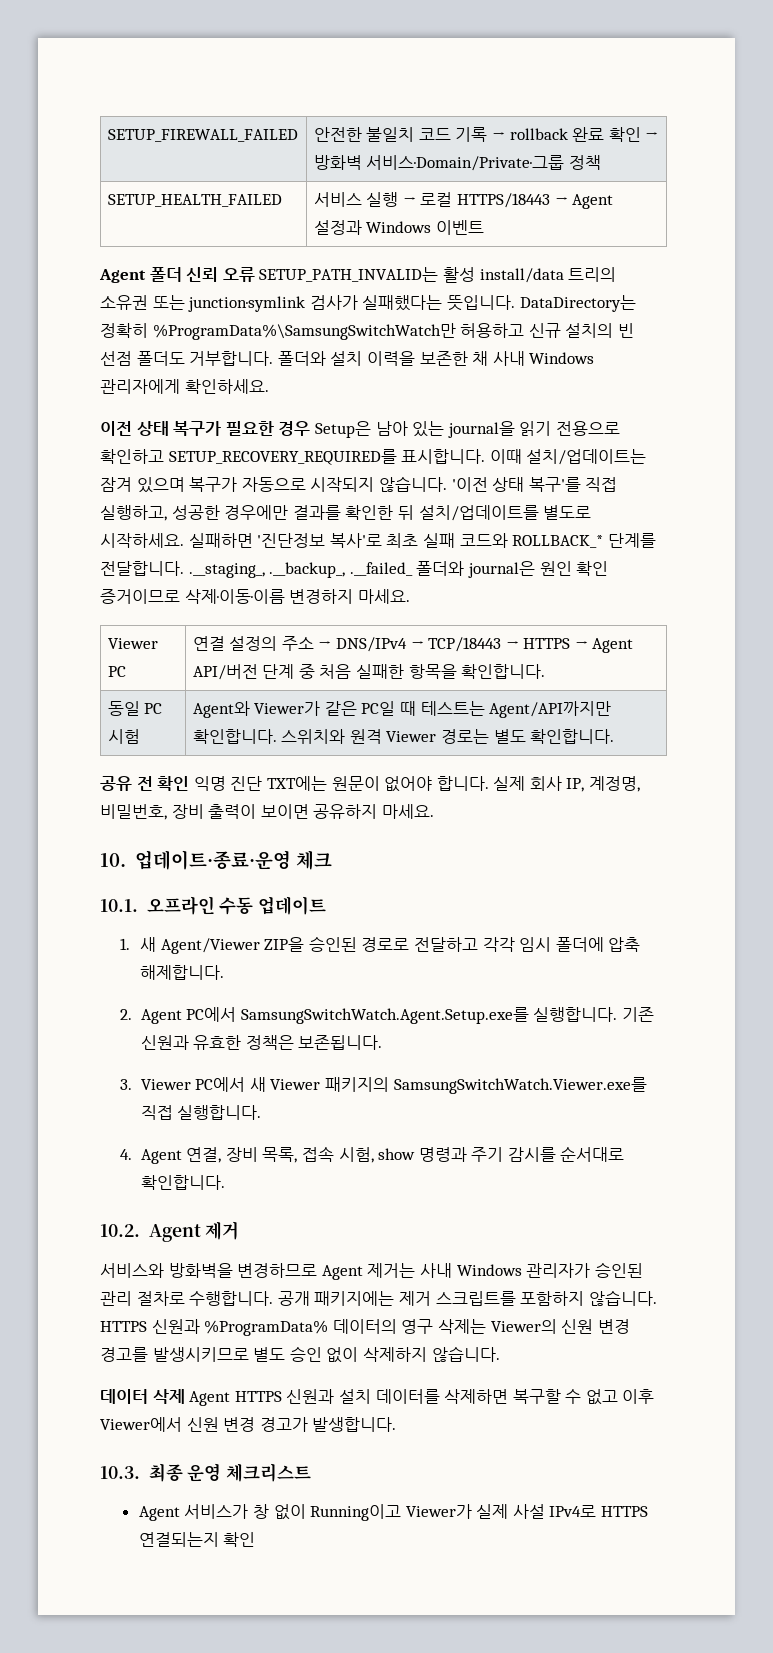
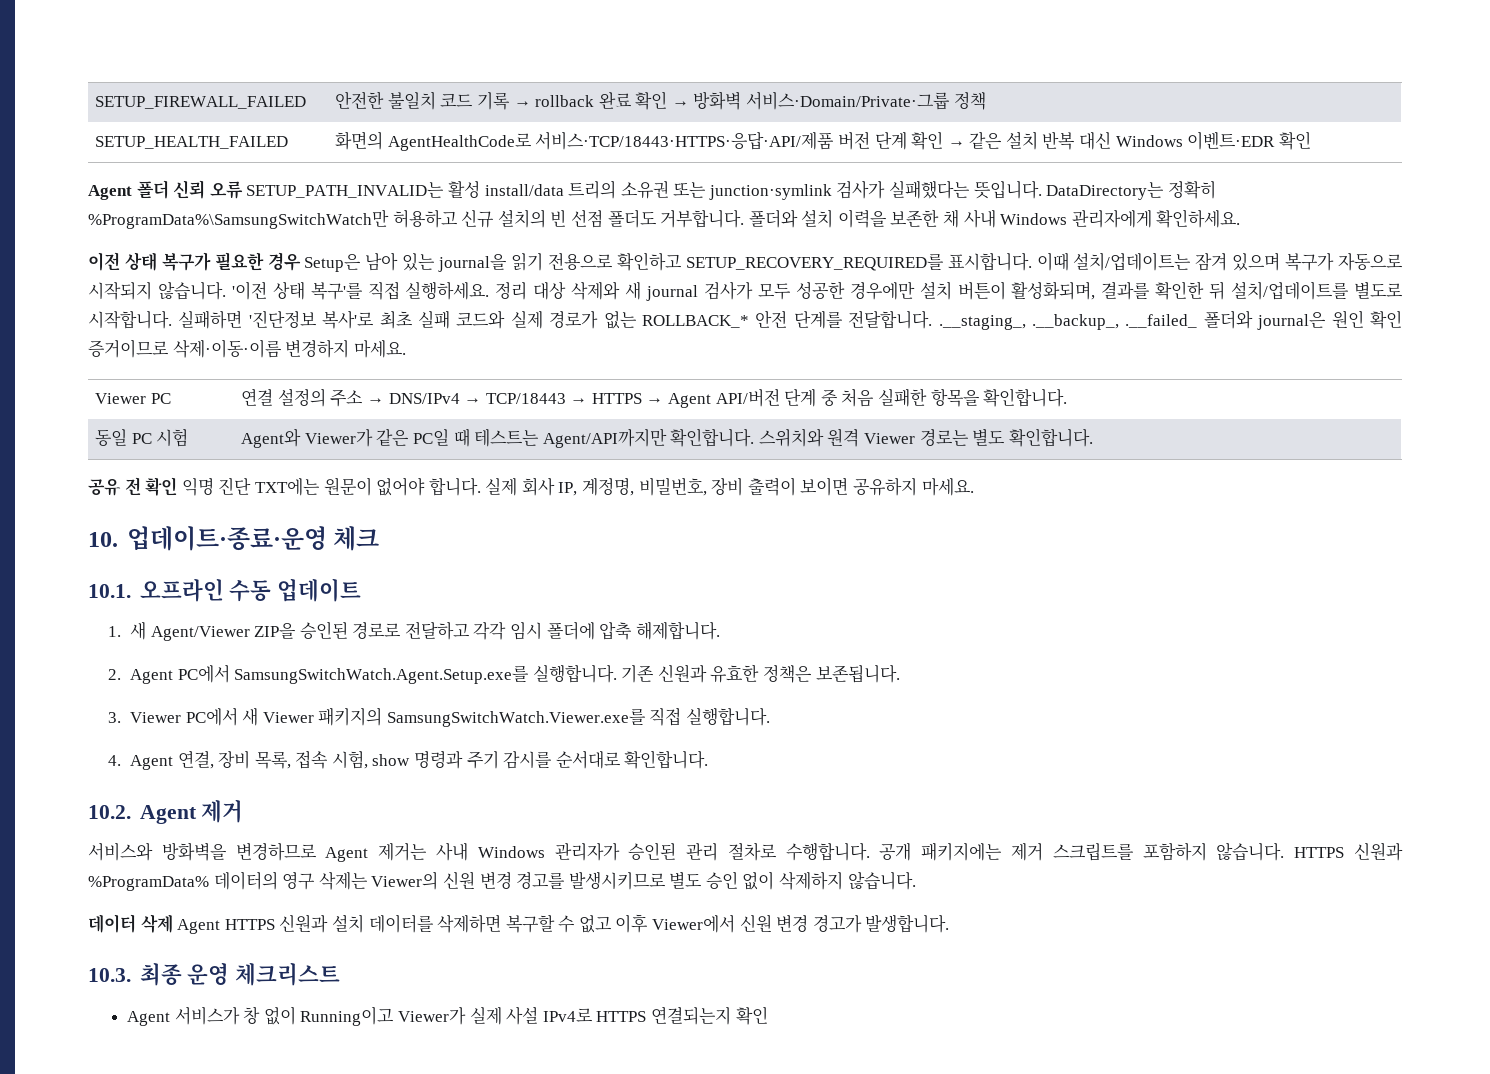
- SETUP_HEALTH_FAILED | 서비스 실행 → 로컬 HTTPS/18443 → Agent 설정과 Windows 이벤트
+ SETUP_HEALTH_FAILED | 화면의 AgentHealthCode로 서비스·TCP/18443·HTTPS·응답·API/제품 버전 단계 확인 → 같은 설치 반복 대신 Windows 이벤트·EDR 확인
- '이전 상태 복구'를 직접 실행하고, 성공한 경우에만 결과를 확인한 뒤 설치/업데이트를 별도로 시작하세요.
+ '이전 상태 복구'를 직접 실행하세요. 정리 대상 삭제와 새 journal 검사가 모두 성공한 경우에만 설치 버튼이 활성화되며, 결과를 확인한 뒤 설치/업데이트를 별도로 시작합니다.
- 실패하면 '진단정보 복사'로 최초 실패 코드와 ROLLBACK_* 단계를 전달합니다. .__staging_, .__backup_, .__failed_ 폴더와 journal은 원인 확인 증거이므로 삭제·이동·이름 변경하지 마세요.
+ 실패하면 '진단정보 복사'로 최초 실패 코드와 실제 경로가 없는 ROLLBACK_* 안전 단계를 전달합니다. .__staging_, .__backup_, .__failed_ 폴더와 journal은 원인 확인 증거이므로 삭제·이동·이름 변경하지 마세요.

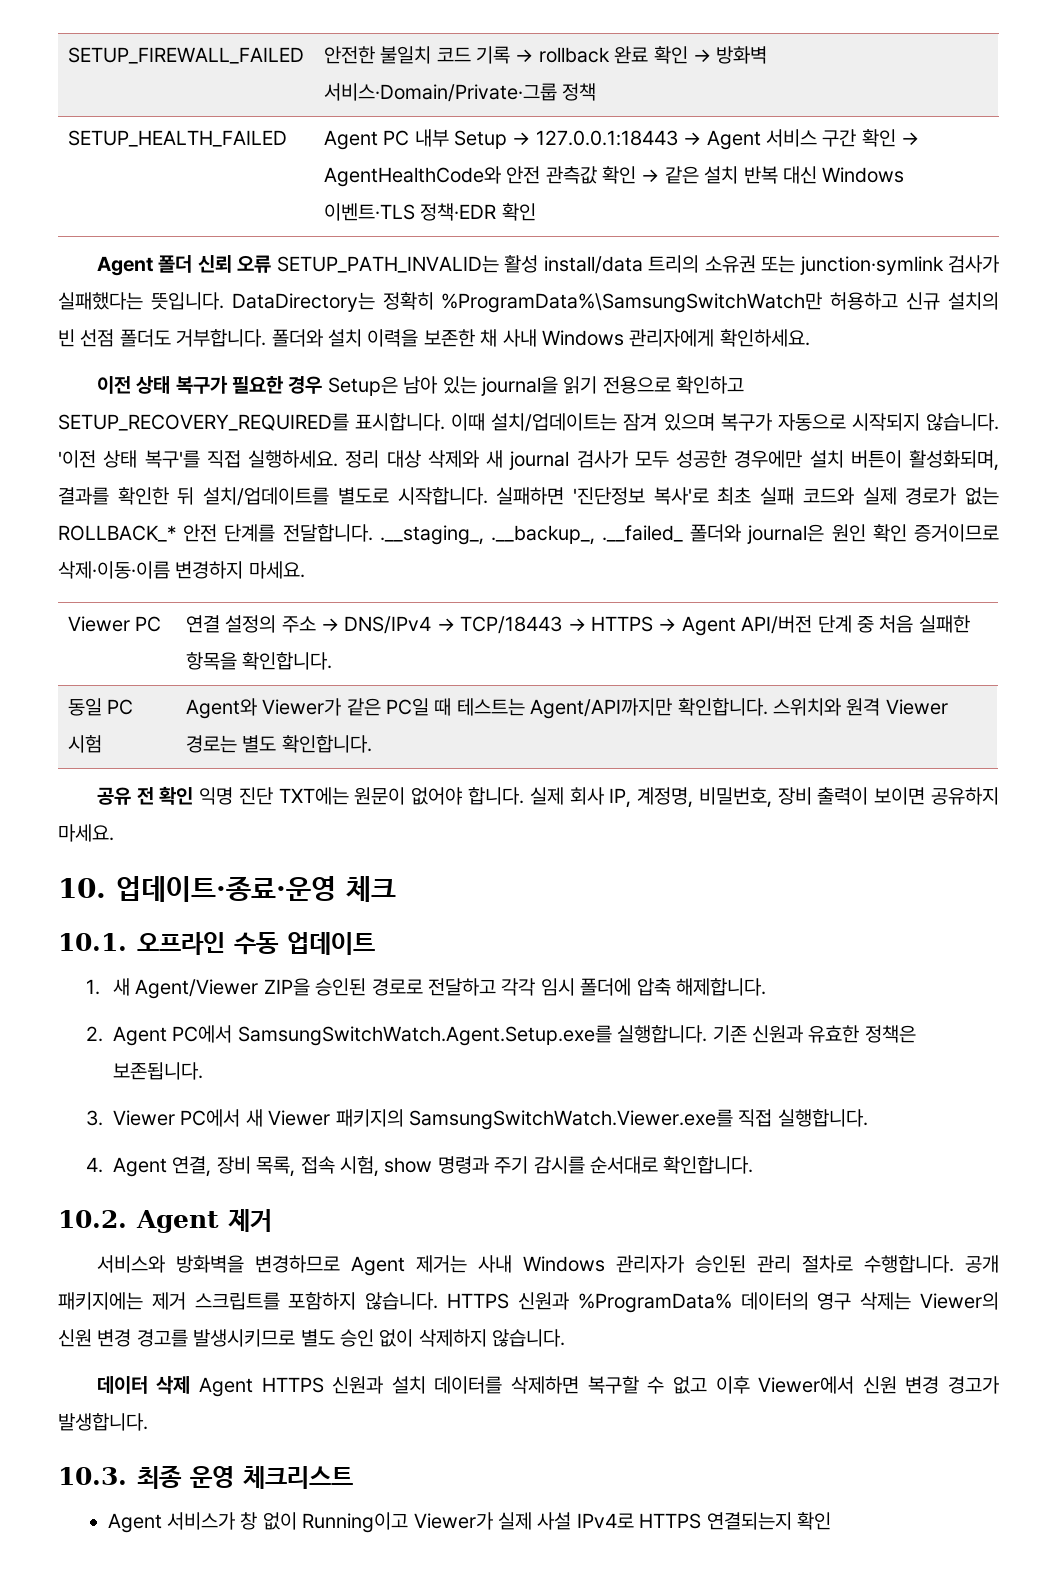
- SETUP_HEALTH_FAILED | 화면의 AgentHealthCode로 서비스·TCP/18443·HTTPS·응답·API/제품 버전 단계 확인 → 같은 설치 반복 대신 Windows 이벤트·EDR 확인
+ SETUP_HEALTH_FAILED | Agent PC 내부 Setup → 127.0.0.1:18443 → Agent 서비스 구간 확인 → AgentHealthCode와 안전 관측값 확인 → 같은 설치 반복 대신 Windows 이벤트·TLS 정책·EDR 확인

